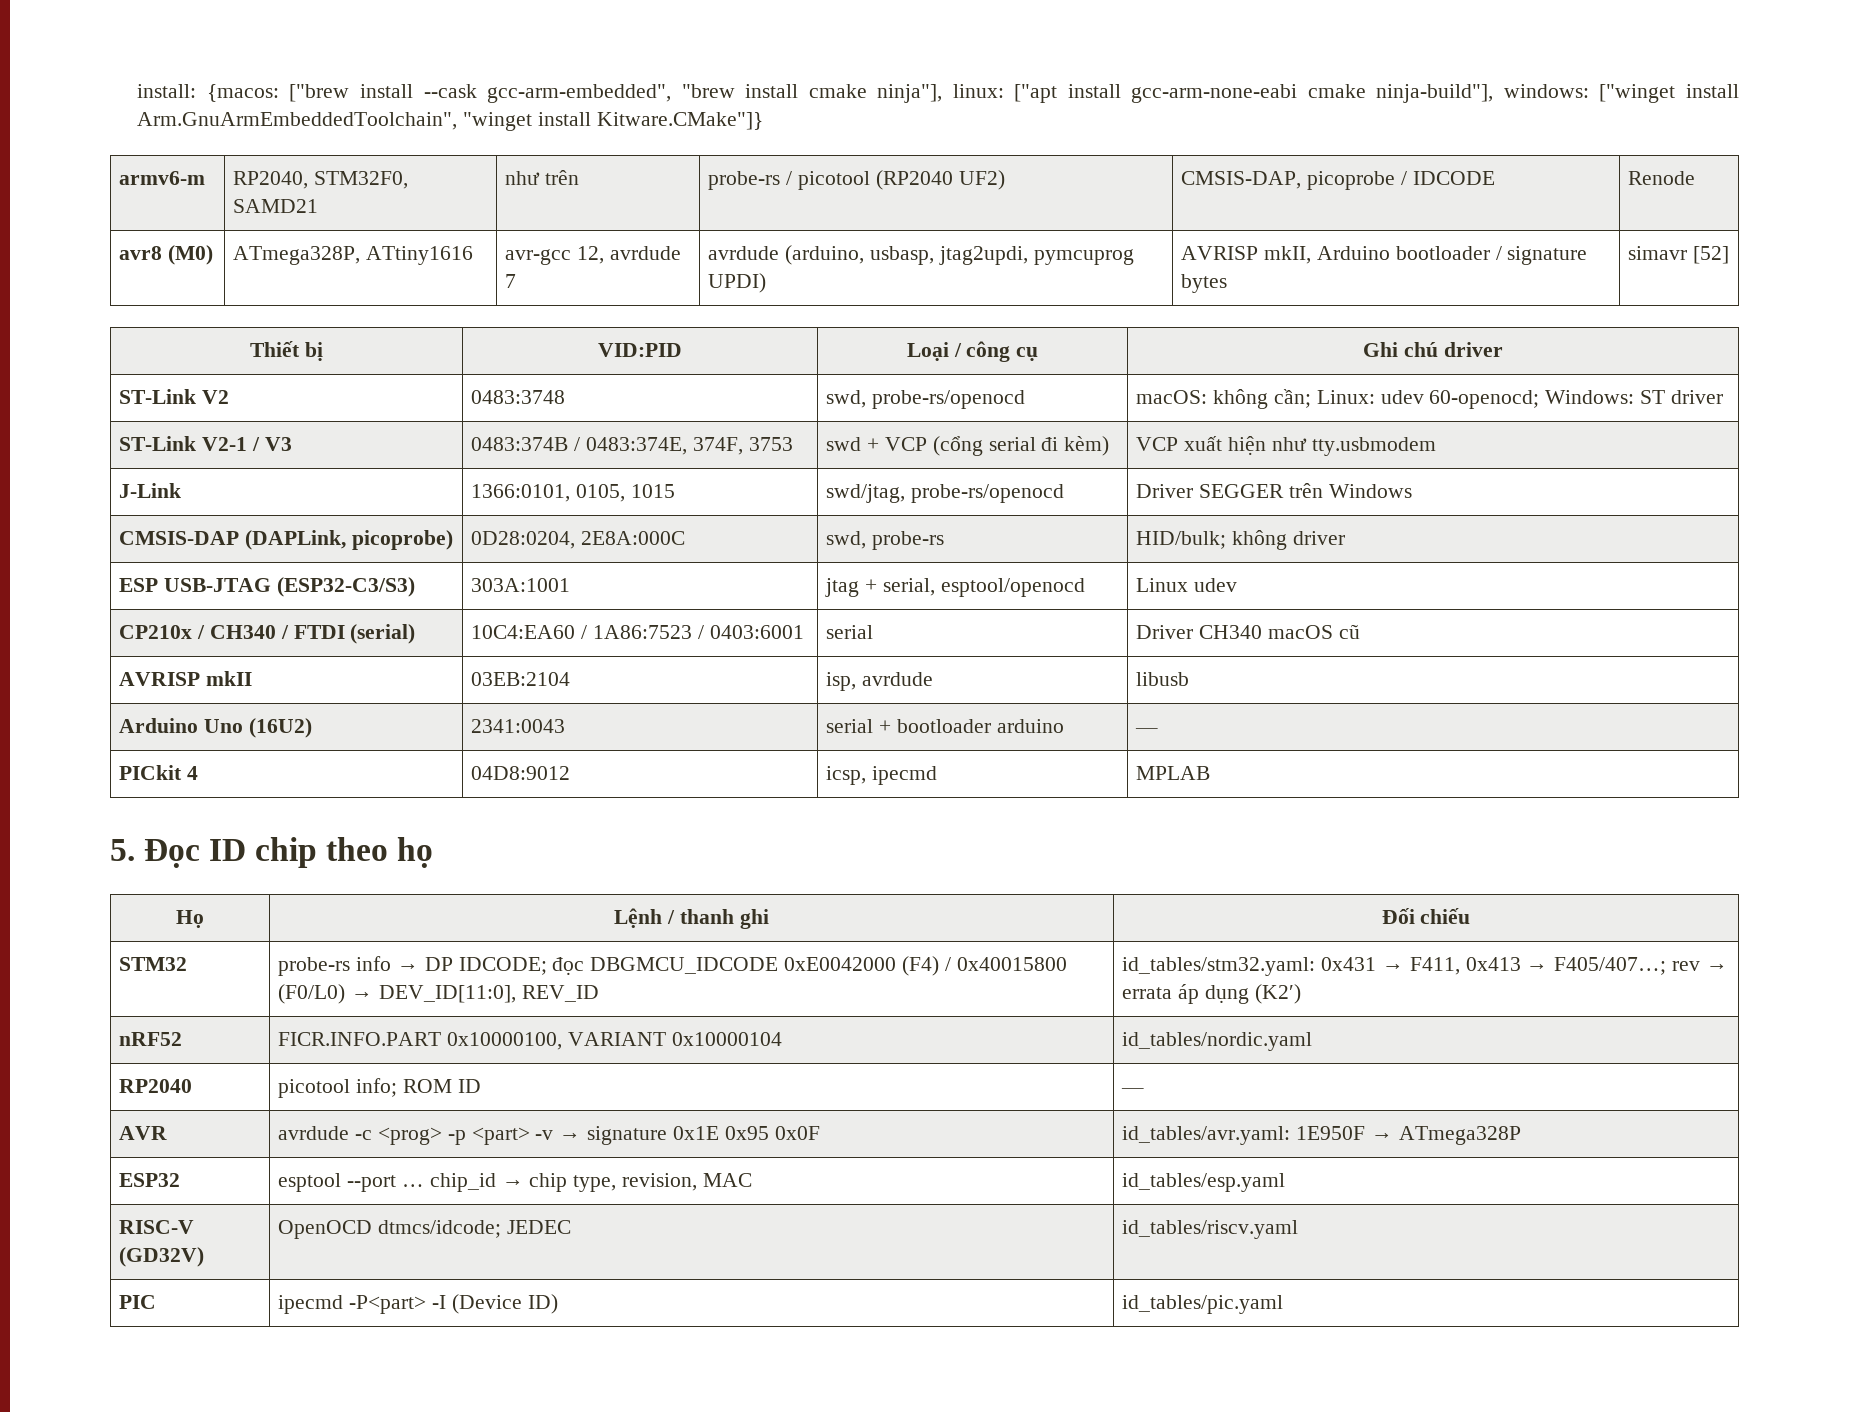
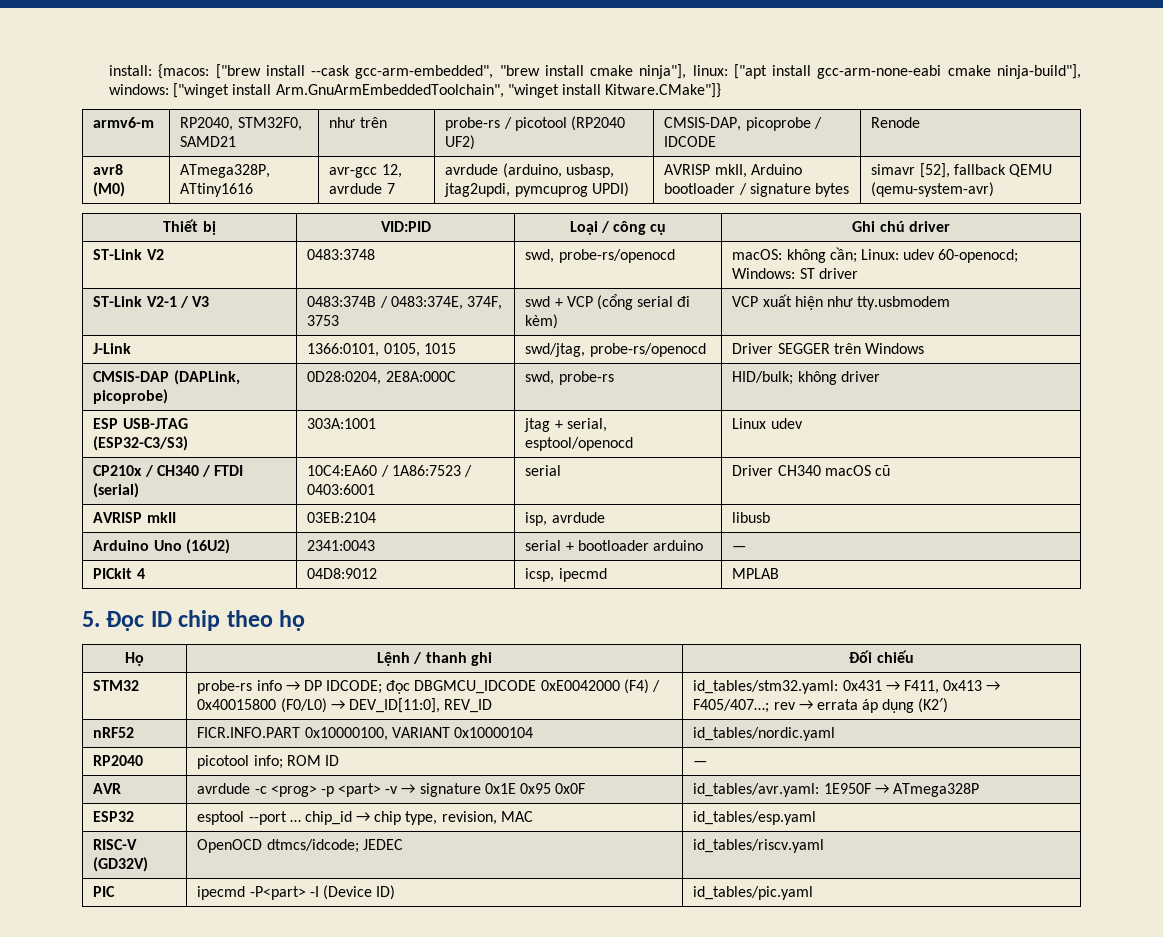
- avr8 (M0) | ATmega328P, ATtiny1616 | avr-gcc 12, avrdude 7 | avrdude (arduino, usbasp, jtag2updi, pymcuprog UPDI) | AVRISP mkII, Arduino bootloader / signature bytes | simavr [52]
+ avr8 (M0) | ATmega328P, ATtiny1616 | avr-gcc 12, avrdude 7 | avrdude (arduino, usbasp, jtag2updi, pymcuprog UPDI) | AVRISP mkII, Arduino bootloader / signature bytes | simavr [52], fallback QEMU (qemu-system-avr)

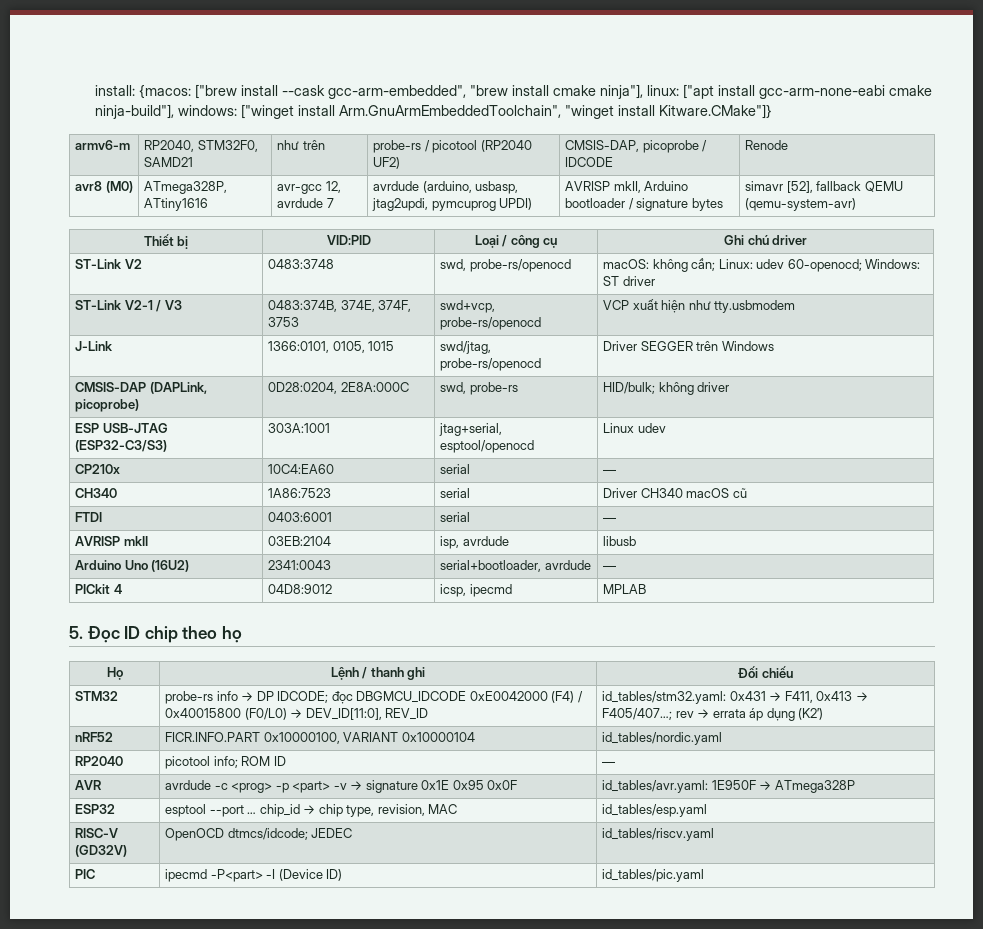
- ST-Link V2-1 / V3 | 0483:374B / 0483:374E, 374F, 3753 | swd + VCP (cổng serial đi kèm) | VCP xuất hiện như tty.usbmodem
+ ST-Link V2-1 / V3 | 0483:374B, 374E, 374F, 3753 | swd+vcp, probe-rs/openocd | VCP xuất hiện như tty.usbmodem
- ESP USB-JTAG (ESP32-C3/S3) | 303A:1001 | jtag + serial, esptool/openocd | Linux udev
+ ESP USB-JTAG (ESP32-C3/S3) | 303A:1001 | jtag+serial, esptool/openocd | Linux udev
- CP210x / CH340 / FTDI (serial) | 10C4:EA60 / 1A86:7523 / 0403:6001 | serial | Driver CH340 macOS cũ
+ CP210x | 10C4:EA60 | serial | —
+ CH340 | 1A86:7523 | serial | Driver CH340 macOS cũ
+ FTDI | 0403:6001 | serial | —
- Arduino Uno (16U2) | 2341:0043 | serial + bootloader arduino | —
+ Arduino Uno (16U2) | 2341:0043 | serial+bootloader, avrdude | —

